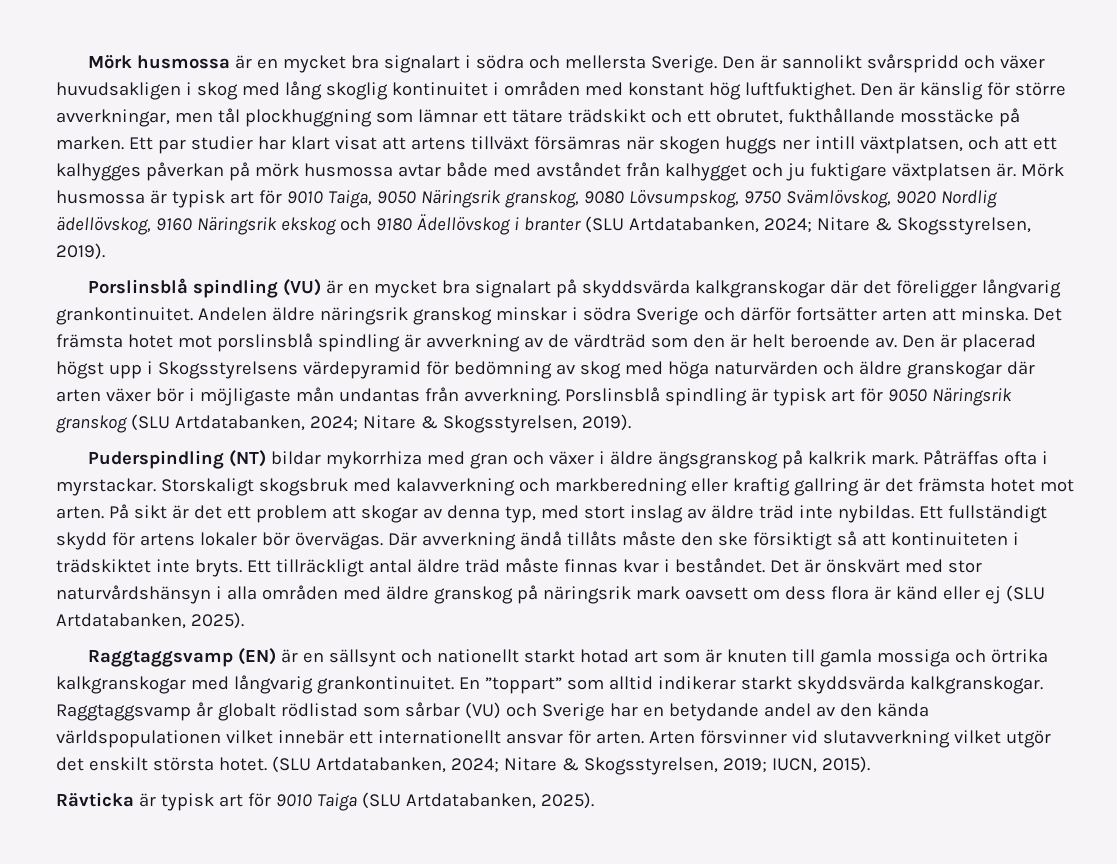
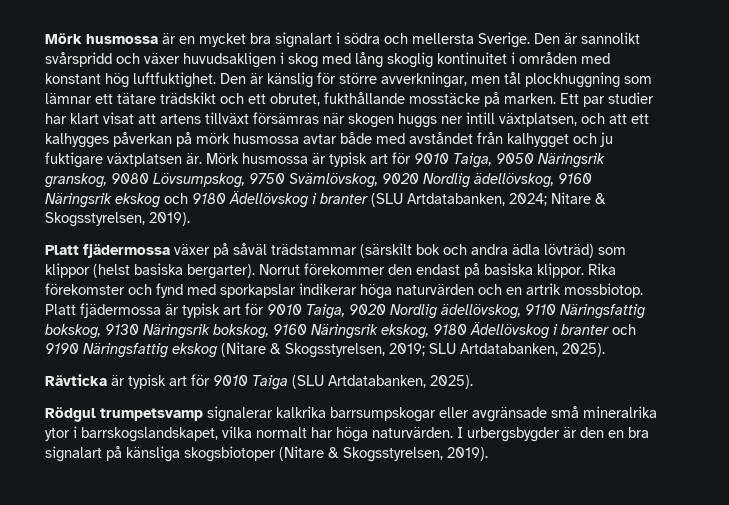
- Porslinsblå spindling (VU) är en mycket bra signalart på skyddsvärda kalkgranskogar där det föreligger långvarig grankontinuitet. Andelen äldre näringsrik granskog minskar i södra Sverige och därför fortsätter arten att minska. Det främsta hotet mot porslinsblå spindling är avverkning av de värdträd som den är helt beroende av. Den är placerad högst upp i Skogsstyrelsens värdepyramid för bedömning av skog med höga naturvärden och äldre granskogar där arten växer bör i möjligaste mån undantas från avverkning. Porslinsblå spindling är typisk art för 9050 Näringsrik granskog (SLU Artdatabanken, 2024; Nitare & Skogsstyrelsen, 2019).
- Puderspindling (NT) bildar mykorrhiza med gran och växer i äldre ängsgranskog på kalkrik mark. Påträffas ofta i myrstackar. Storskaligt skogsbruk med kalavverkning och markberedning eller kraftig gallring är det främsta hotet mot arten. På sikt är det ett problem att skogar av denna typ, med stort inslag av äldre träd inte nybildas. Ett fullständigt skydd för artens lokaler bör övervägas. Där avverkning ändå tillåts måste den ske försiktigt så att kontinuiteten i trädskiktet inte bryts. Ett tillräckligt antal äldre träd måste finnas kvar i beståndet. Det är önskvärt med stor naturvårdshänsyn i alla områden med äldre granskog på näringsrik mark oavsett om dess flora är känd eller ej (SLU Artdatabanken, 2025).
- Raggtaggsvamp (EN) är en sällsynt och nationellt starkt hotad art som är knuten till gamla mossiga och örtrika kalkgranskogar med långvarig grankontinuitet. En ”toppart” som alltid indikerar starkt skyddsvärda kalkgranskogar. Raggtaggsvamp år globalt rödlistad som sårbar (VU) och Sverige har en betydande andel av den kända världspopulationen vilket innebär ett internationellt ansvar för arten. Arten försvinner vid slutavverkning vilket utgör det enskilt största hotet. (SLU Artdatabanken, 2024; Nitare & Skogsstyrelsen, 2019; IUCN, 2015).
+ Platt fjädermossa växer på såväl trädstammar (särskilt bok och andra ädla lövträd) som klippor (helst basiska bergarter). Norrut förekommer den endast på basiska klippor. Rika förekomster och fynd med sporkapslar indikerar höga naturvärden och en artrik mossbiotop. Platt fjädermossa är typisk art för 9010 Taiga, 9020 Nordlig ädellövskog, 9110 Näringsfattig bokskog, 9130 Näringsrik bokskog, 9160 Näringsrik ekskog, 9180 Ädellövskog i branter och 9190 Näringsfattig ekskog (Nitare & Skogsstyrelsen, 2019; SLU Artdatabanken, 2025).
+ Rödgul trumpetsvamp signalerar kalkrika barrsumpskogar eller avgränsade små mineralrika ytor i barrskogslandskapet, vilka normalt har höga naturvärden. I urbergsbygder är den en bra signalart på känsliga skogsbiotoper (Nitare & Skogsstyrelsen, 2019).

